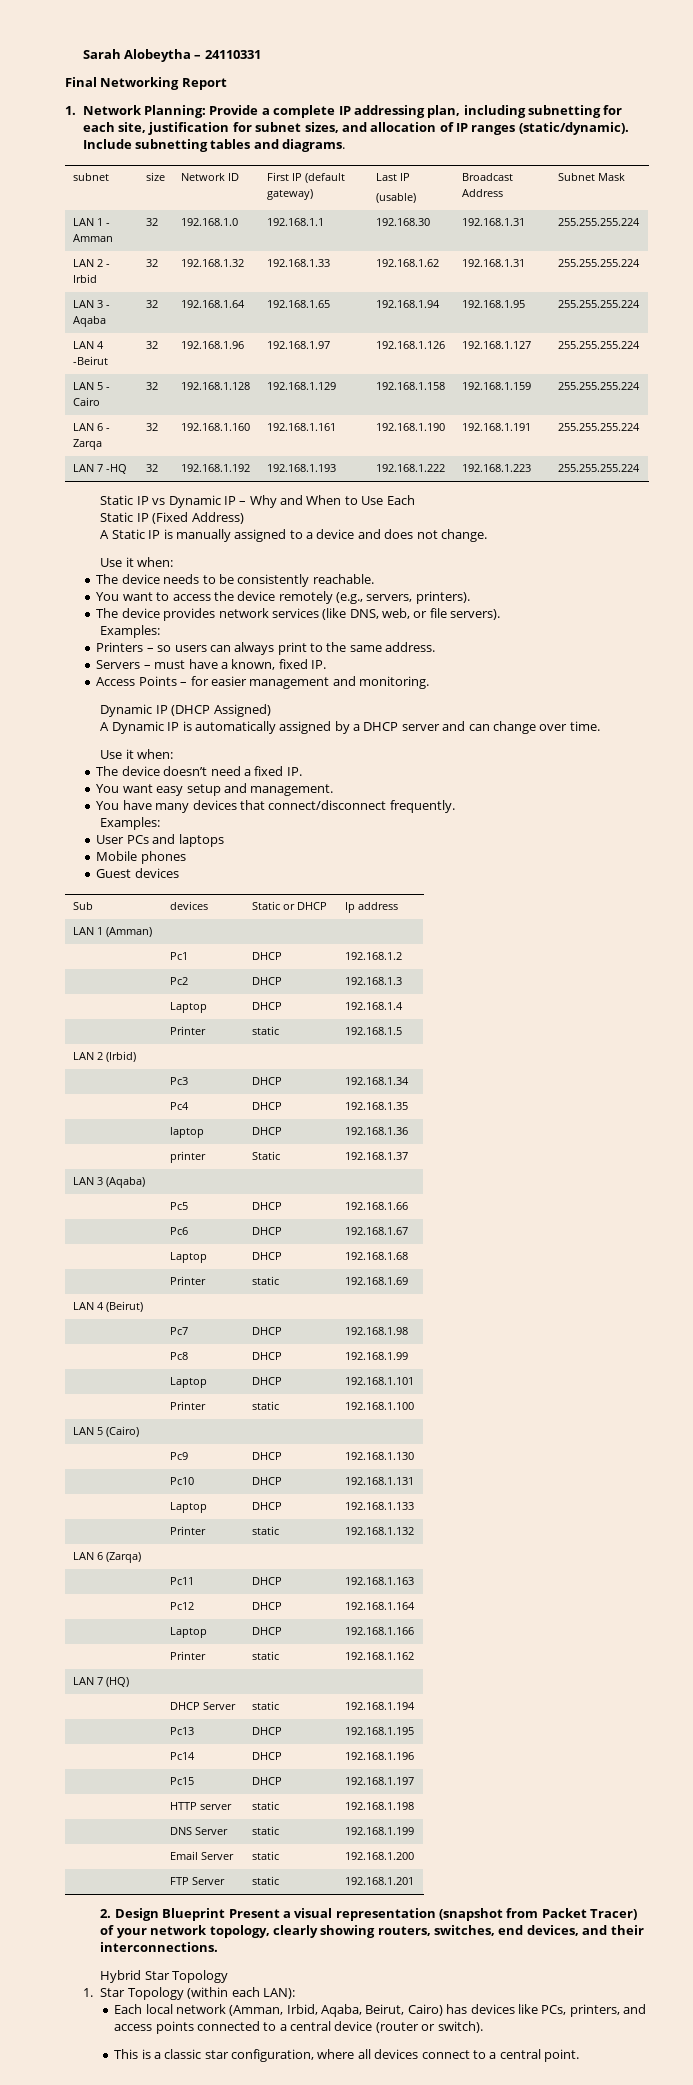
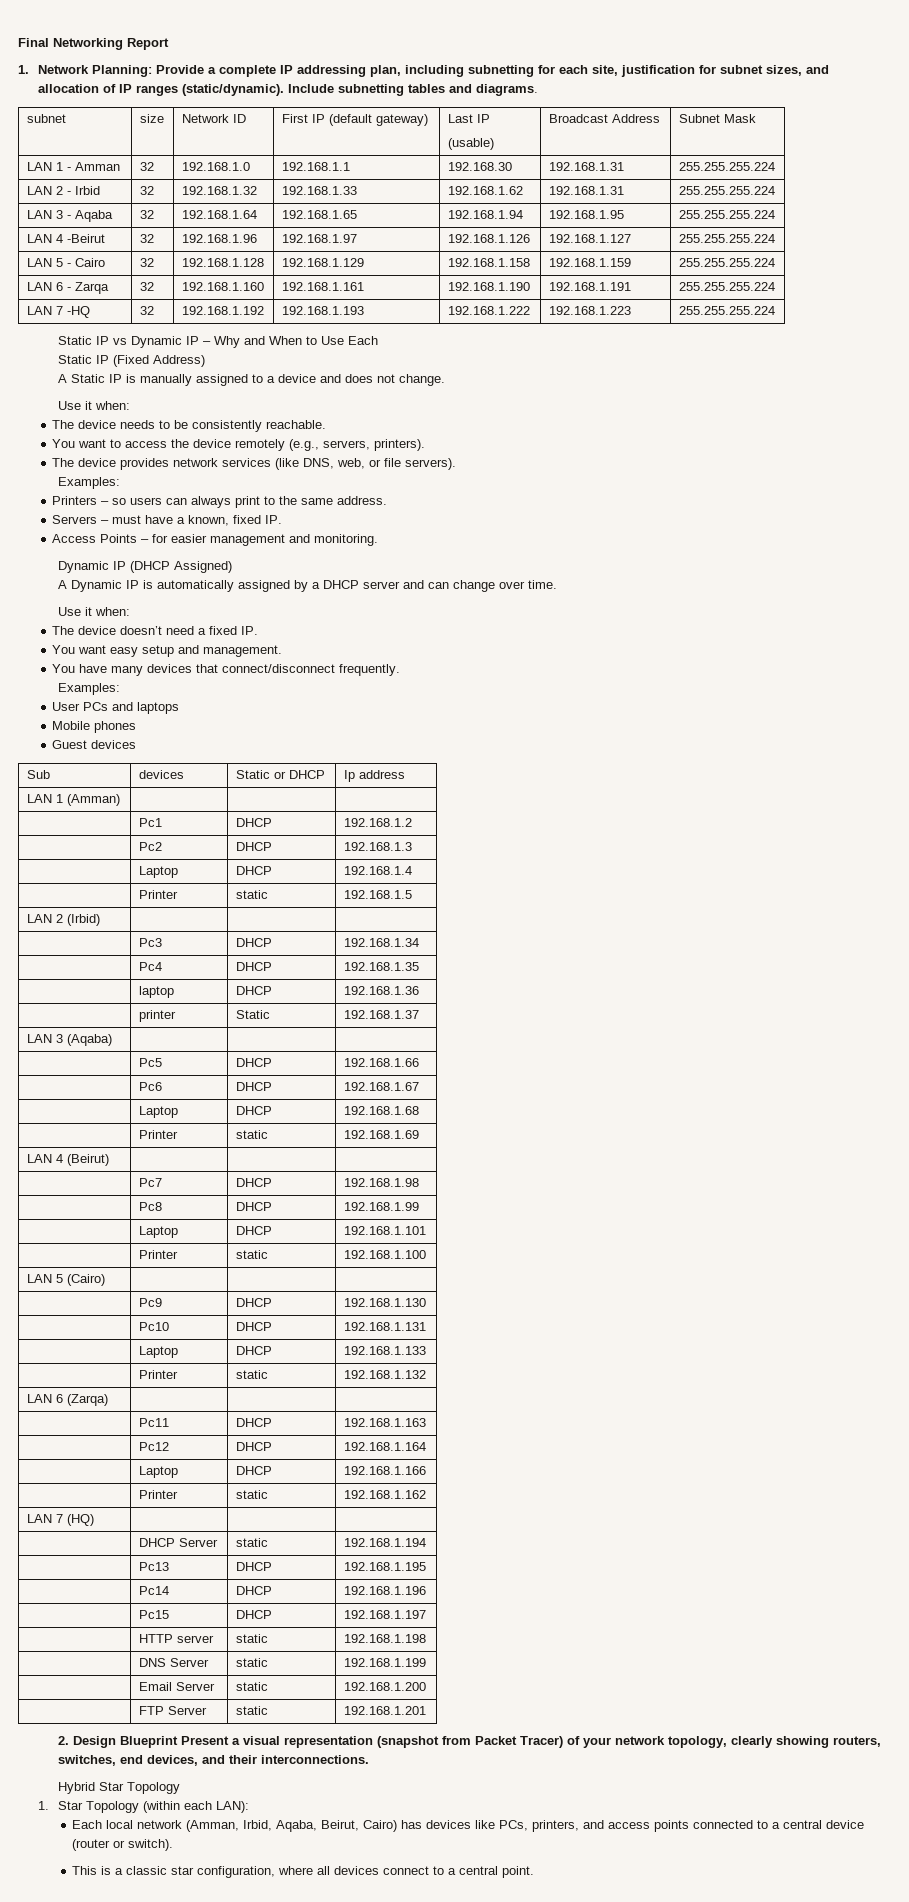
- Sarah Alobeytha – 24110331

